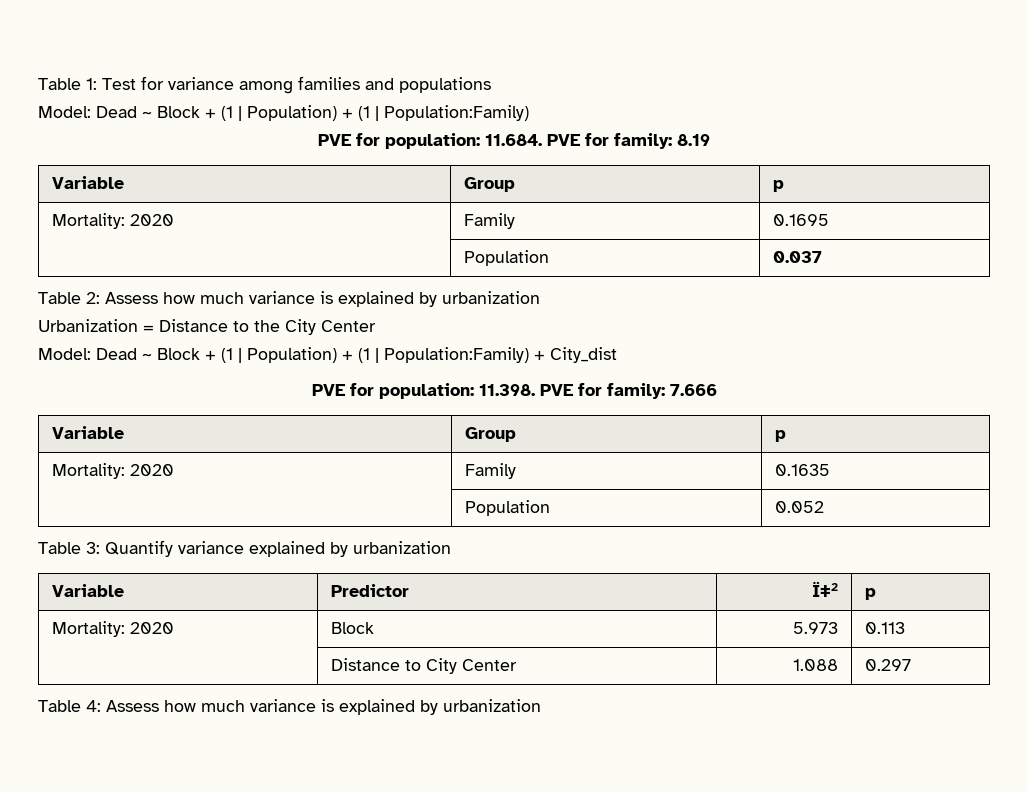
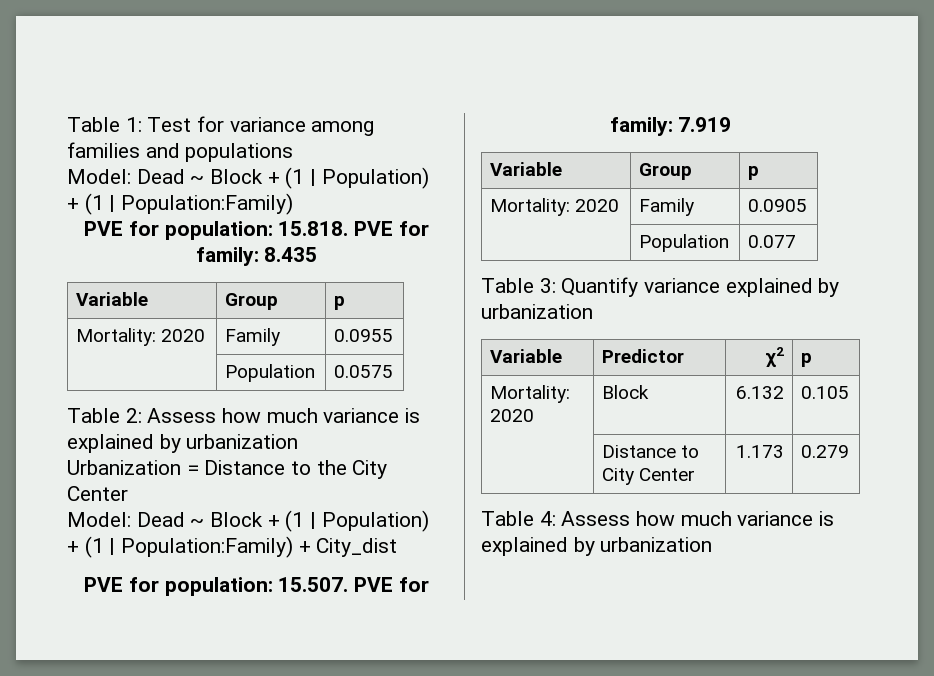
- PVE for population: 11.684. PVE for family: 8.19
+ PVE for population: 15.818. PVE for family: 8.435
  Variable | Group | p
- Mortality: 2020 | Family | 0.1695
- | Population | 0.037
+ Mortality: 2020 | Family | 0.0955
+ | Population | 0.0575
- PVE for population: 11.398. PVE for family: 7.666
+ PVE for population: 15.507. PVE for family: 7.919
  Variable | Group | p
- Mortality: 2020 | Family | 0.1635
- | Population | 0.052
+ Mortality: 2020 | Family | 0.0905
+ | Population | 0.077
- Variable | Predictor | Ï‡2 | p
+ Variable | Predictor | χ2 | p
- Mortality: 2020 | Block | 5.973 | 0.113
+ Mortality: 2020 | Block | 6.132 | 0.105
- | Distance to City Center | 1.088 | 0.297
+ | Distance to City Center | 1.173 | 0.279

